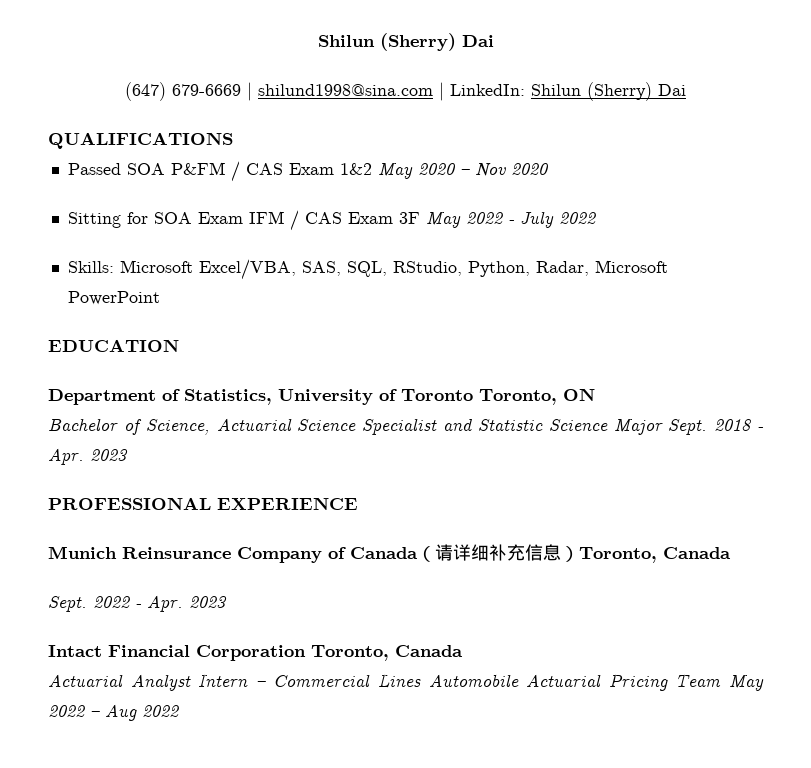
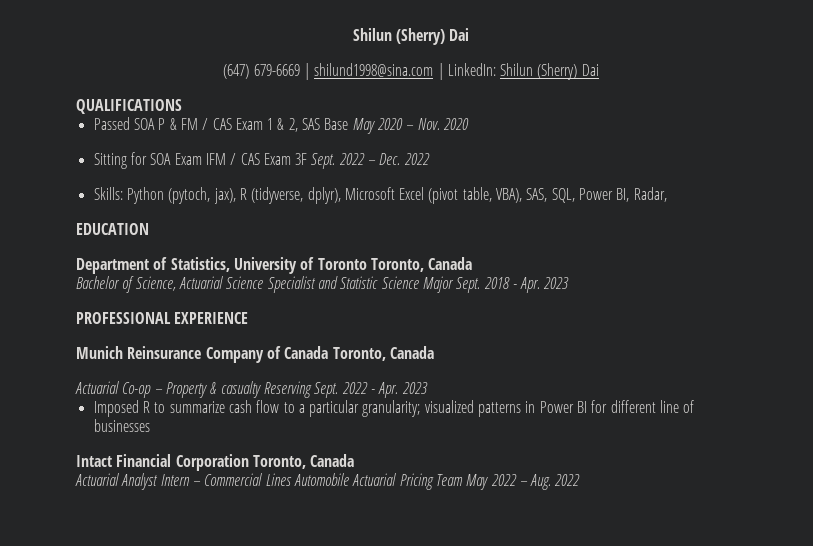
- Passed SOA P&FM / CAS Exam 1&2 May 2020 – Nov 2020
+ Passed SOA P & FM / CAS Exam 1 & 2, SAS Base May 2020 – Nov. 2020
- Sitting for SOA Exam IFM / CAS Exam 3F May 2022 - July 2022
+ Sitting for SOA Exam IFM / CAS Exam 3F Sept. 2022 – Dec. 2022
- Skills: Microsoft Excel/VBA, SAS, SQL, RStudio, Python, Radar, Microsoft PowerPoint
+ Skills: Python (pytoch, jax), R (tidyverse, dplyr), Microsoft Excel (pivot table, VBA), SAS, SQL, Power BI, Radar,
- Department of Statistics, University of Toronto Toronto, ON
+ Department of Statistics, University of Toronto Toronto, Canada
- Munich Reinsurance Company of Canada（请详细补充信息）Toronto, Canada
- Sept.
+ Munich Reinsurance Company of Canada Toronto, Canada
+ Actuarial Co-op – Property & casualty Reserving Sept.
+ Imposed R to summarize cash flow to a particular granularity; visualized patterns in Power BI for different line of businesses
- Actuarial Analyst Intern – Commercial Lines Automobile Actuarial Pricing Team May 2022 – Aug 2022
+ Actuarial Analyst Intern – Commercial Lines Automobile Actuarial Pricing Team May 2022 – Aug. 2022

